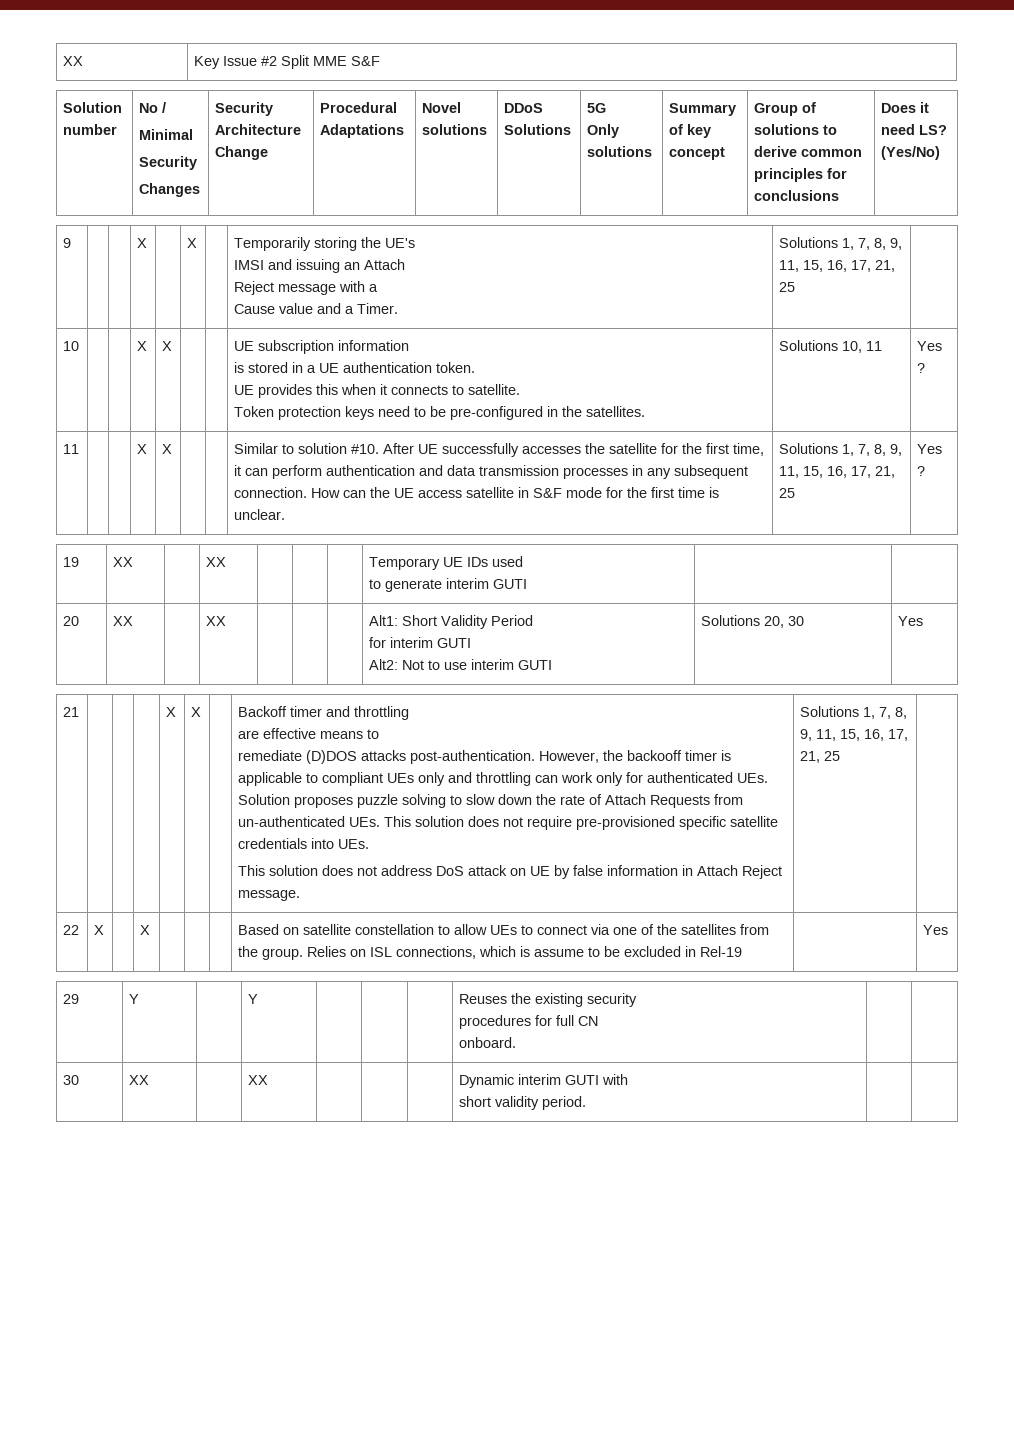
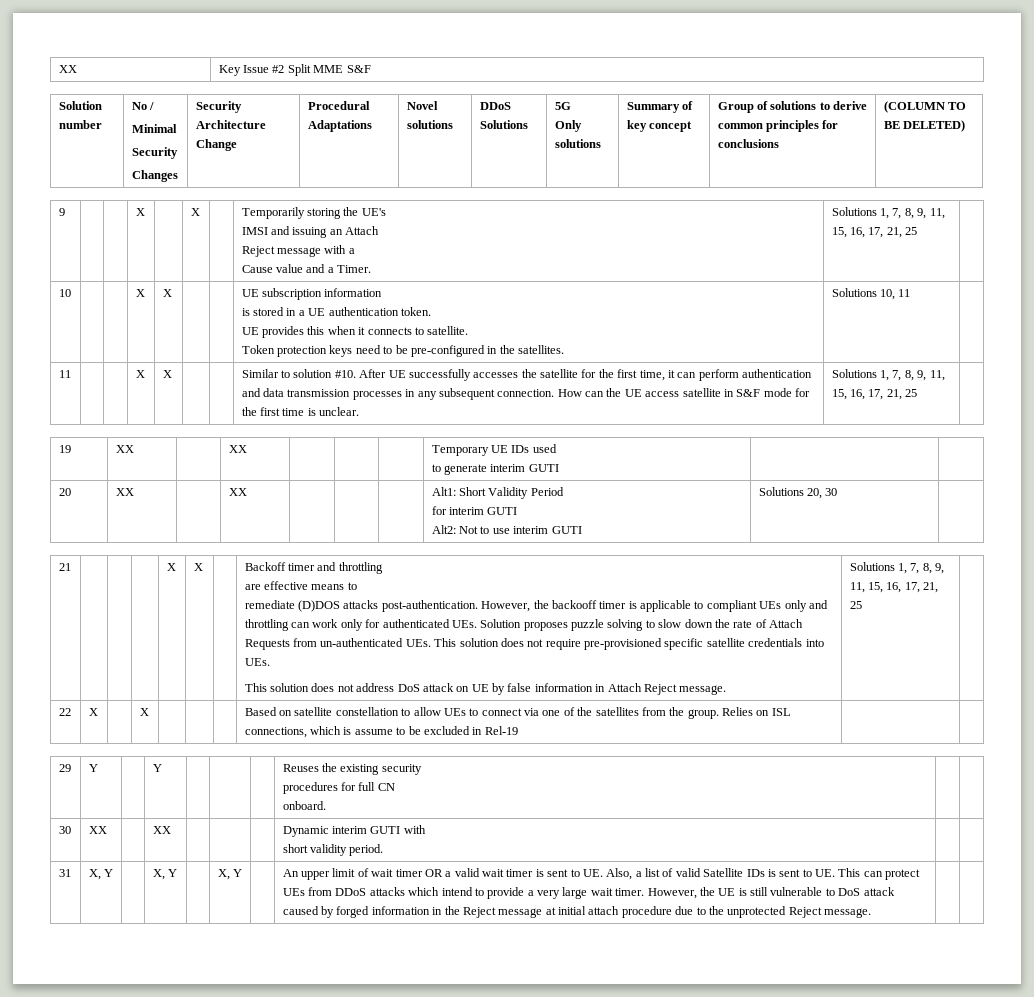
  Solution number | No /
  Minimal
  Security
  Changes | Security Architecture Change | Procedural Adaptations | Novel solutions | DDoS Solutions | 5G
- Only solutions | Summary of key concept | Group of solutions to derive common principles for conclusions | Does it need LS? (Yes/No)
+ Only solutions | Summary of key concept | Group of solutions to derive common principles for conclusions | (COLUMN TO BE DELETED)
  10 | | | X | X | | | UE subscription information
  is stored in a UE authentication token.
  UE provides this when it connects to satellite.
- Token protection keys need to be pre-configured in the satellites. | Solutions 10, 11 | Yes ?
+ Token protection keys need to be pre-configured in the satellites. | Solutions 10, 11 |
- How can the UE access satellite in S&F mode for the first time is unclear. | Solutions 1, 7, 8, 9, 11, 15, 16, 17, 21, 25 | Yes ?
+ How can the UE access satellite in S&F mode for the first time is unclear. | Solutions 1, 7, 8, 9, 11, 15, 16, 17, 21, 25
  20 | XX | | XX | | | | Alt1: Short Validity Period
  for interim GUTI
- Alt2: Not to use interim GUTI | Solutions 20, 30 | Yes
+ Alt2: Not to use interim GUTI | Solutions 20, 30 |
- 22 | X | | X | | | | Based on satellite constellation to allow UEs to connect via one of the satellites from the group. Relies on ISL connections, which is assume to be excluded in Rel-19 | | Yes
+ 22 | X | | X | | | | Based on satellite constellation to allow UEs to connect via one of the satellites from the group. Relies on ISL connections, which is assume to be excluded in Rel-19 | |
+ 31 | X, Y | | X, Y | | X, Y | | An upper limit of wait timer OR a valid wait timer is sent to UE. Also, a list of valid Satellite IDs is sent to UE. This can protect UEs from DDoS attacks which intend to provide a very large wait timer. However, the UE is still vulnerable to DoS attack caused by forged information in the Reject message at initial attach procedure due to the unprotected Reject message.

